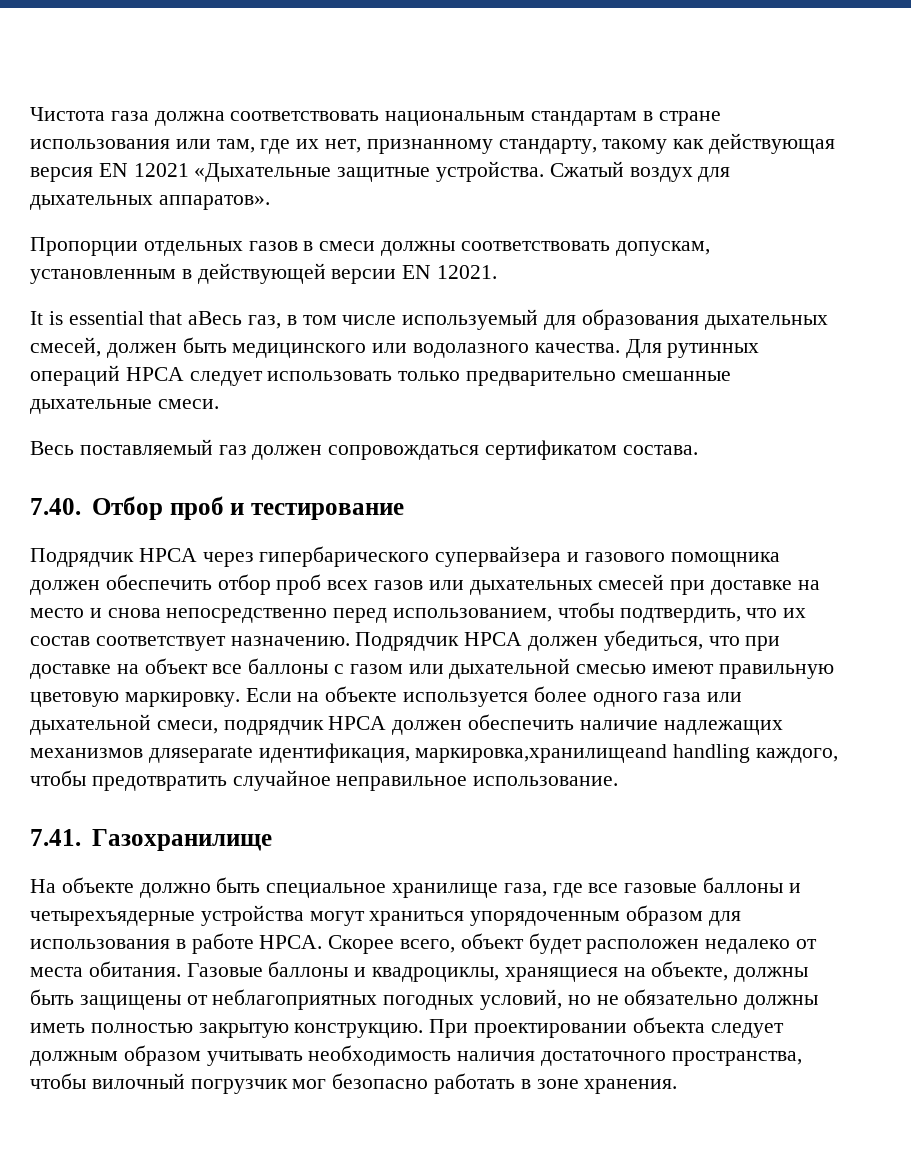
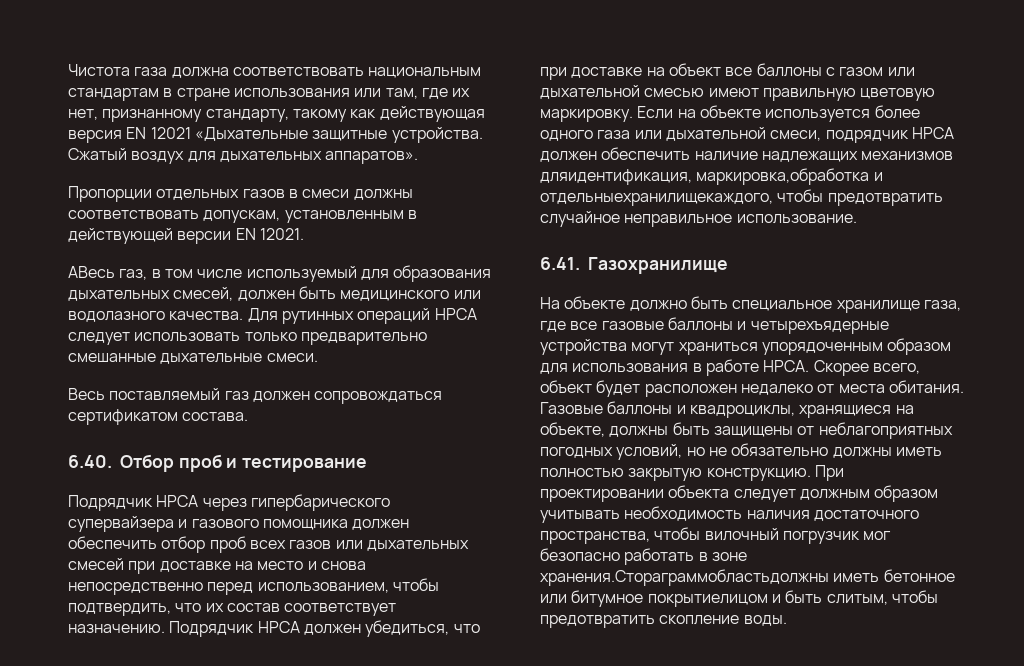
- It is essential that aВесь газ, в том числе используемый для образования дыхательных смесей, должен быть медицинского или водолазного качества.
+ АВесь газ, в том числе используемый для образования дыхательных смесей, должен быть медицинского или водолазного качества.
- 7.40. Отбор проб и тестирование
+ 6.40. Отбор проб и тестирование
- Если на объекте используется более одного газа или дыхательной смеси, подрядчик HPCA должен обеспечить наличие надлежащих механизмов дляseparate идентификация, маркировка,хранилищеand handling каждого, чтобы предотвратить случайное неправильное использование.
+ Если на объекте используется более одного газа или дыхательной смеси, подрядчик HPCA должен обеспечить наличие надлежащих механизмов дляидентификация, маркировка,обработка и отдельныехранилищекаждого, чтобы предотвратить случайное неправильное использование.
- 7.41. Газохранилище
+ 6.41. Газохранилище
- При проектировании объекта следует должным образом учитывать необходимость наличия достаточного пространства, чтобы вилочный погрузчик мог безопасно работать в зоне хранения.
+ При проектировании объекта следует должным образом учитывать необходимость наличия достаточного пространства, чтобы вилочный погрузчик мог безопасно работать в зоне хранения.Стораграммобластьдолжны иметь бетонное или битумное покрытиелицом и быть слитым, чтобы предотвратить скопление воды.

